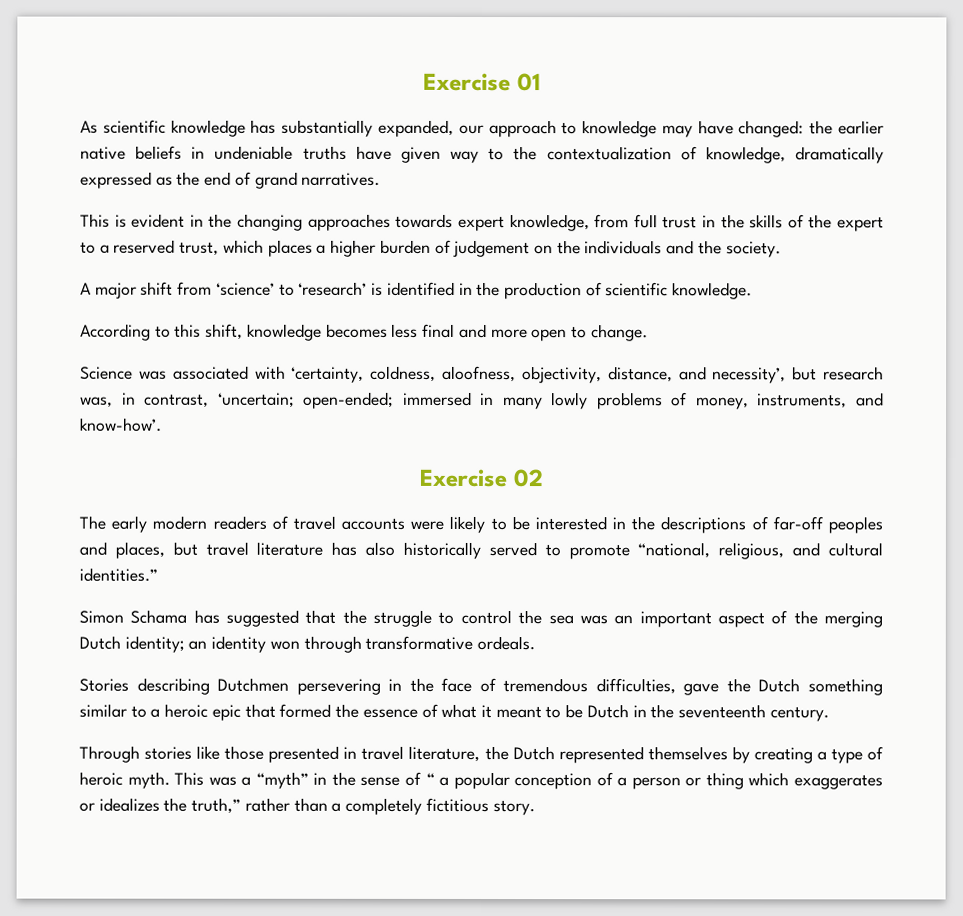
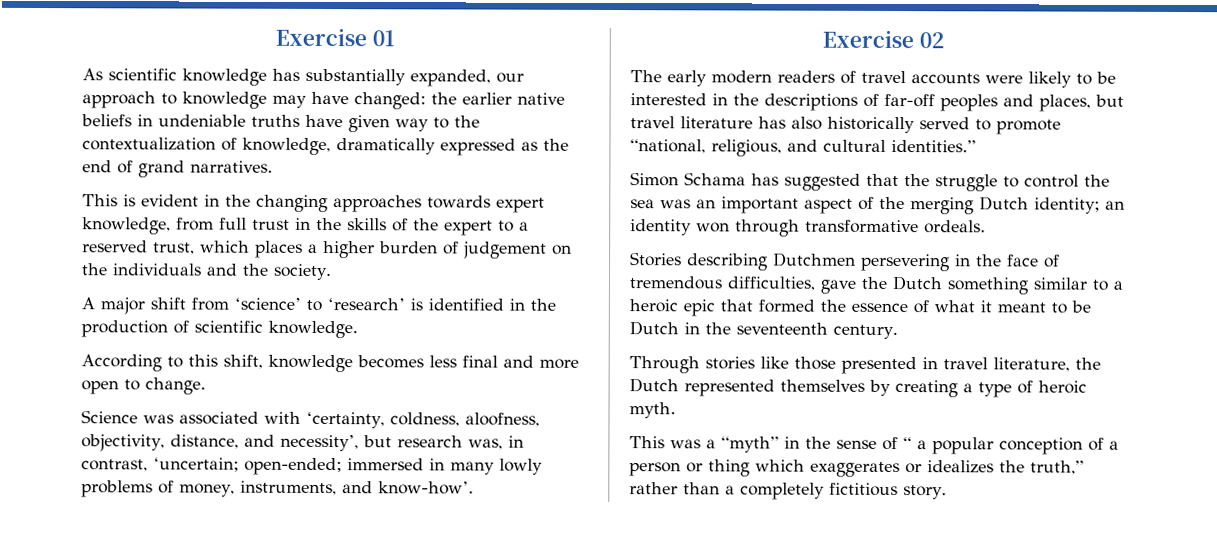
- Through stories like those presented in travel literature, the Dutch represented themselves by creating a type of heroic myth. This was a “myth” in the sense of “ a popular conception of a person or thing which exaggerates or idealizes the truth,” rather than a completely fictitious story.
+ Through stories like those presented in travel literature, the Dutch represented themselves by creating a type of heroic myth.
+ This was a “myth” in the sense of “ a popular conception of a person or thing which exaggerates or idealizes the truth,” rather than a completely fictitious story.

